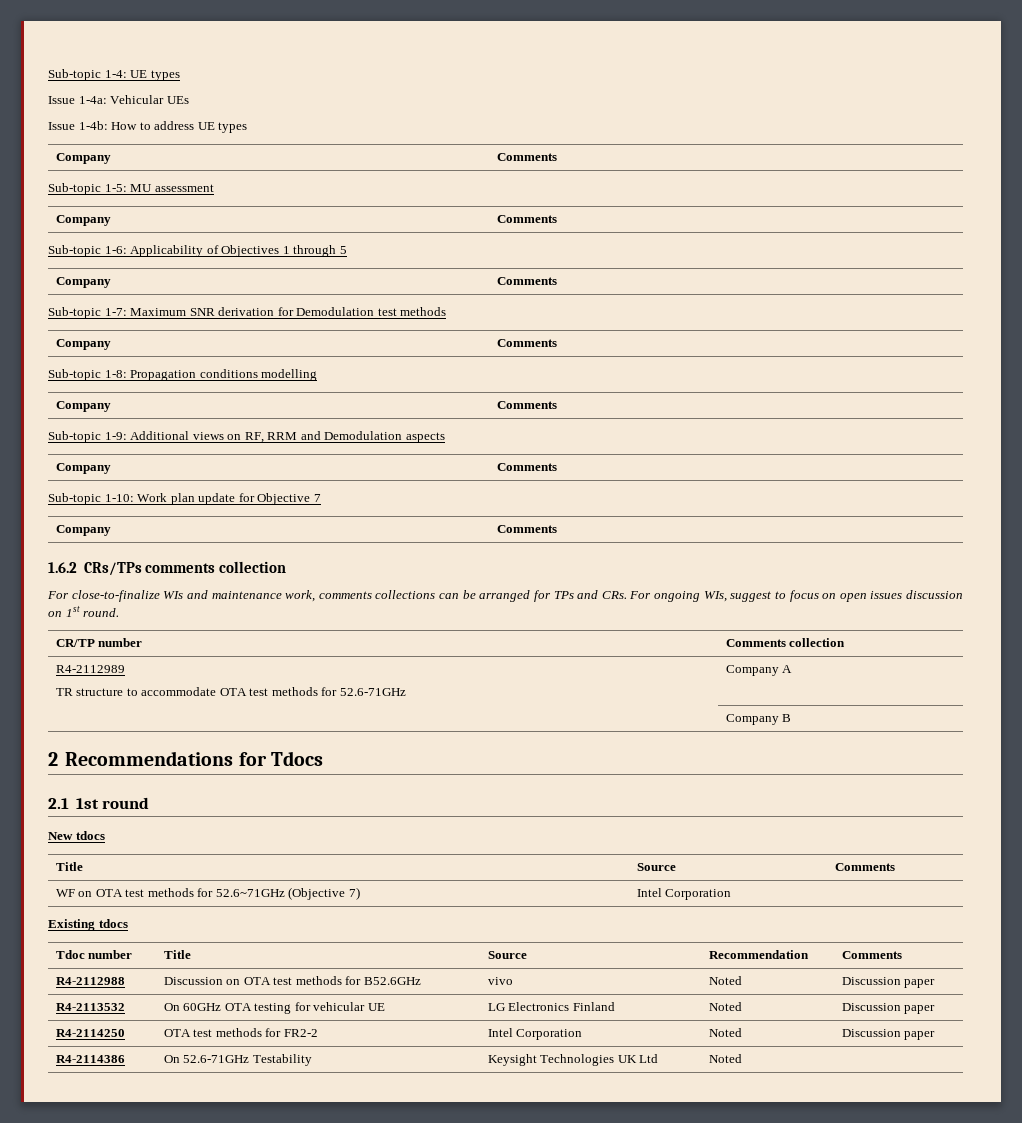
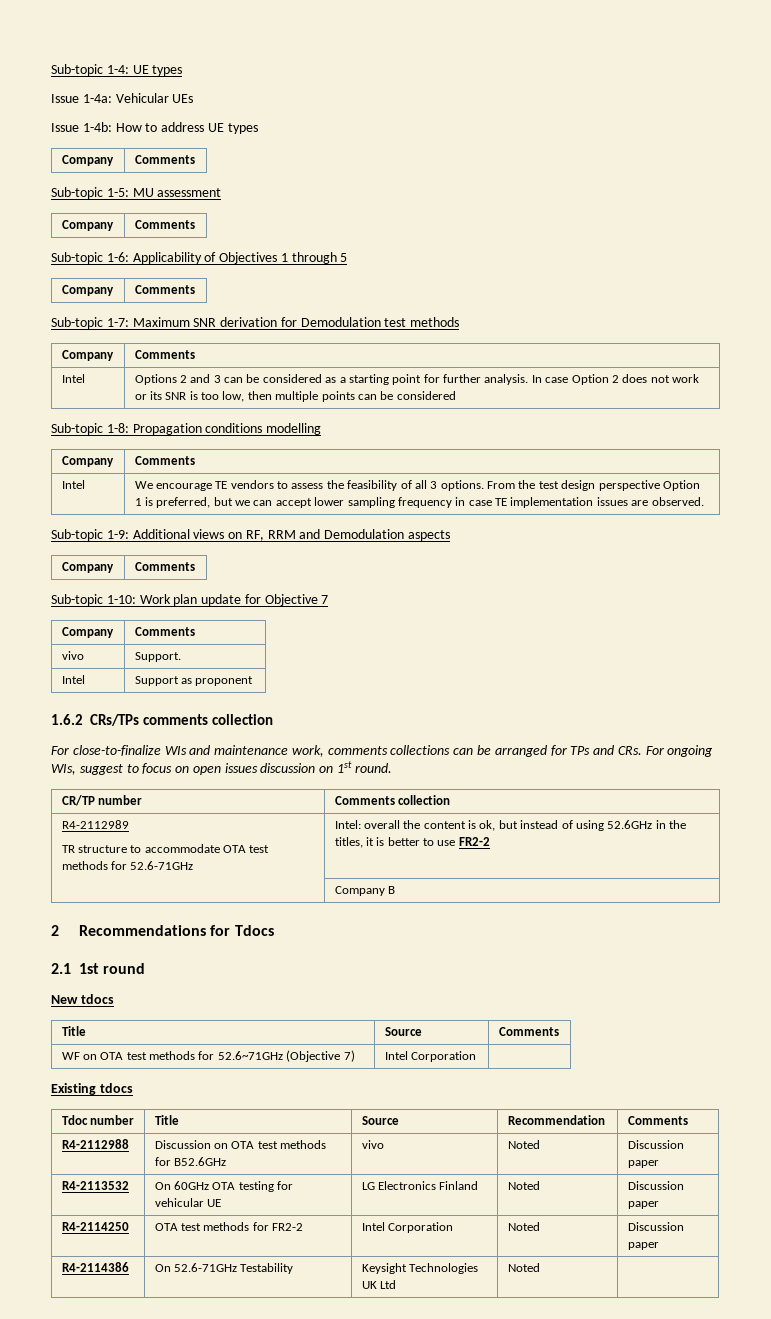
+ Intel | Options 2 and 3 can be considered as a starting point for further analysis. In case Option 2 does not work or its SNR is too low, then multiple points can be considered
+ Intel | We encourage TE vendors to assess the feasibility of all 3 options. From the test design perspective Option 1 is preferred, but we can accept lower sampling frequency in case TE implementation issues are observed.
+ vivo | Support.
+ Intel | Support as proponent
  R4-2112989
- TR structure to accommodate OTA test methods for 52.6-71GHz | Company A
+ TR structure to accommodate OTA test methods for 52.6-71GHz | Intel: overall the content is ok, but instead of using 52.6GHz in the titles, it is better to use FR2-2

